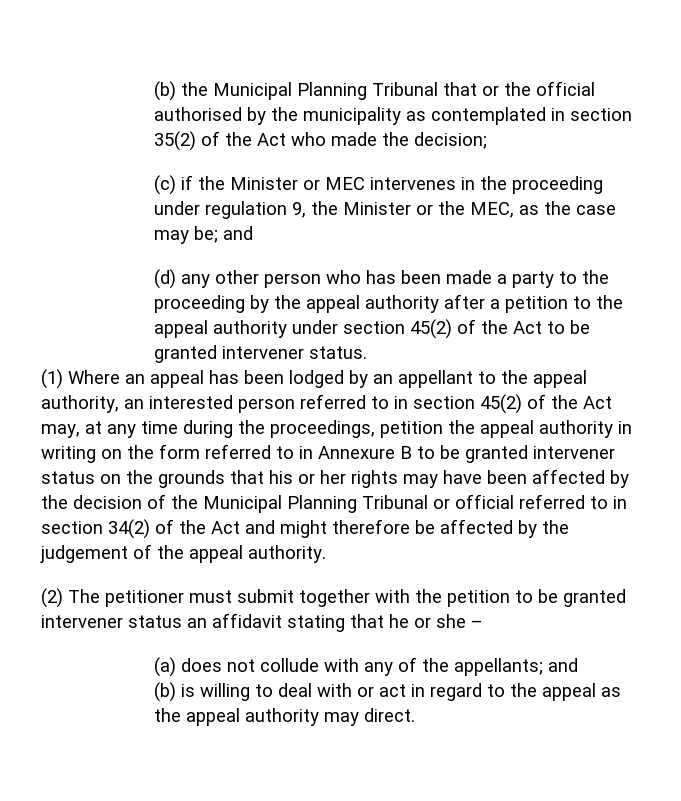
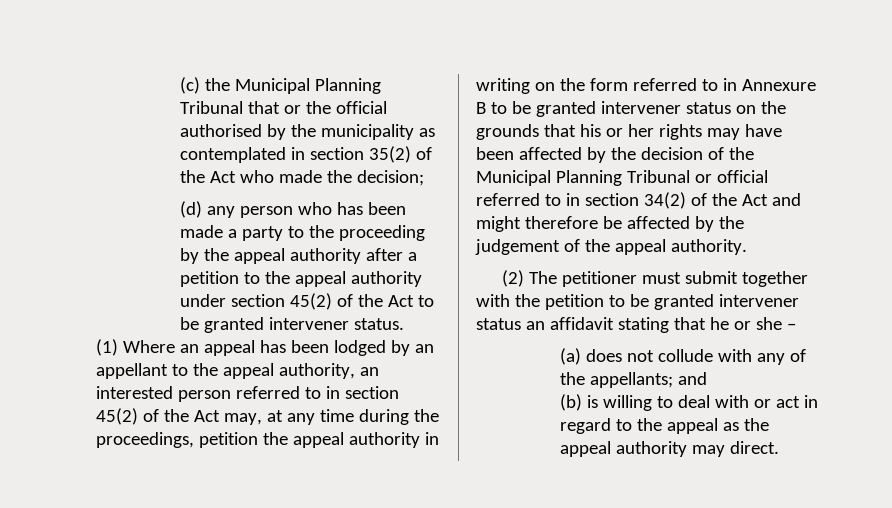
- (b) the Municipal Planning Tribunal that or the official authorised by the municipality as contemplated in section 35(2) of the Act who made the decision;
+ (c) the Municipal Planning Tribunal that or the official authorised by the municipality as contemplated in section 35(2) of the Act who made the decision;
- (c) if the Minister or MEC intervenes in the proceeding under regulation 9, the Minister or the MEC, as the case may be; and
- (d) any other person who has been made a party to the proceeding by the appeal authority after a petition to the appeal authority under section 45(2) of the Act to be granted intervener status.
+ (d) any person who has been made a party to the proceeding by the appeal authority after a petition to the appeal authority under section 45(2) of the Act to be granted intervener status.

